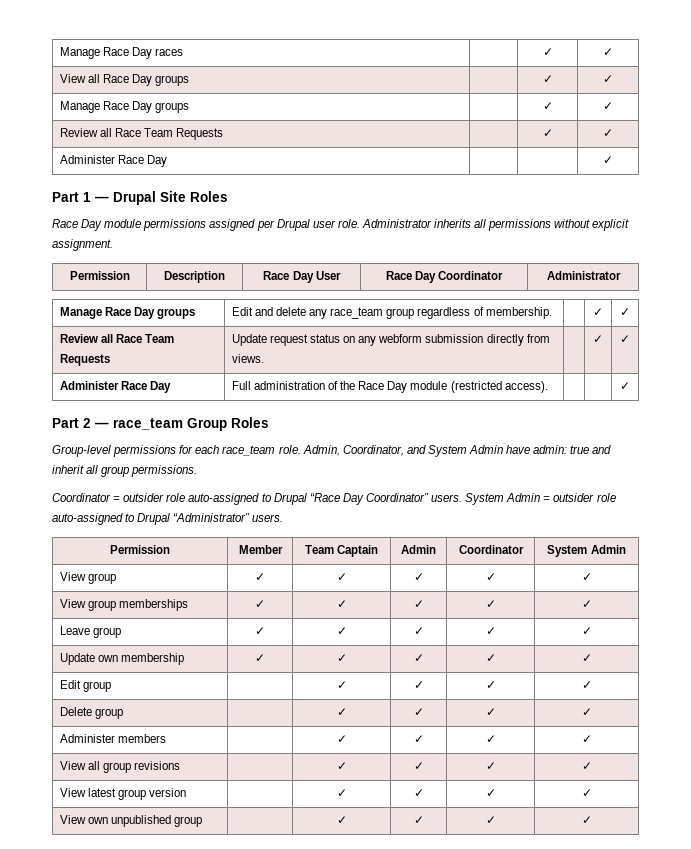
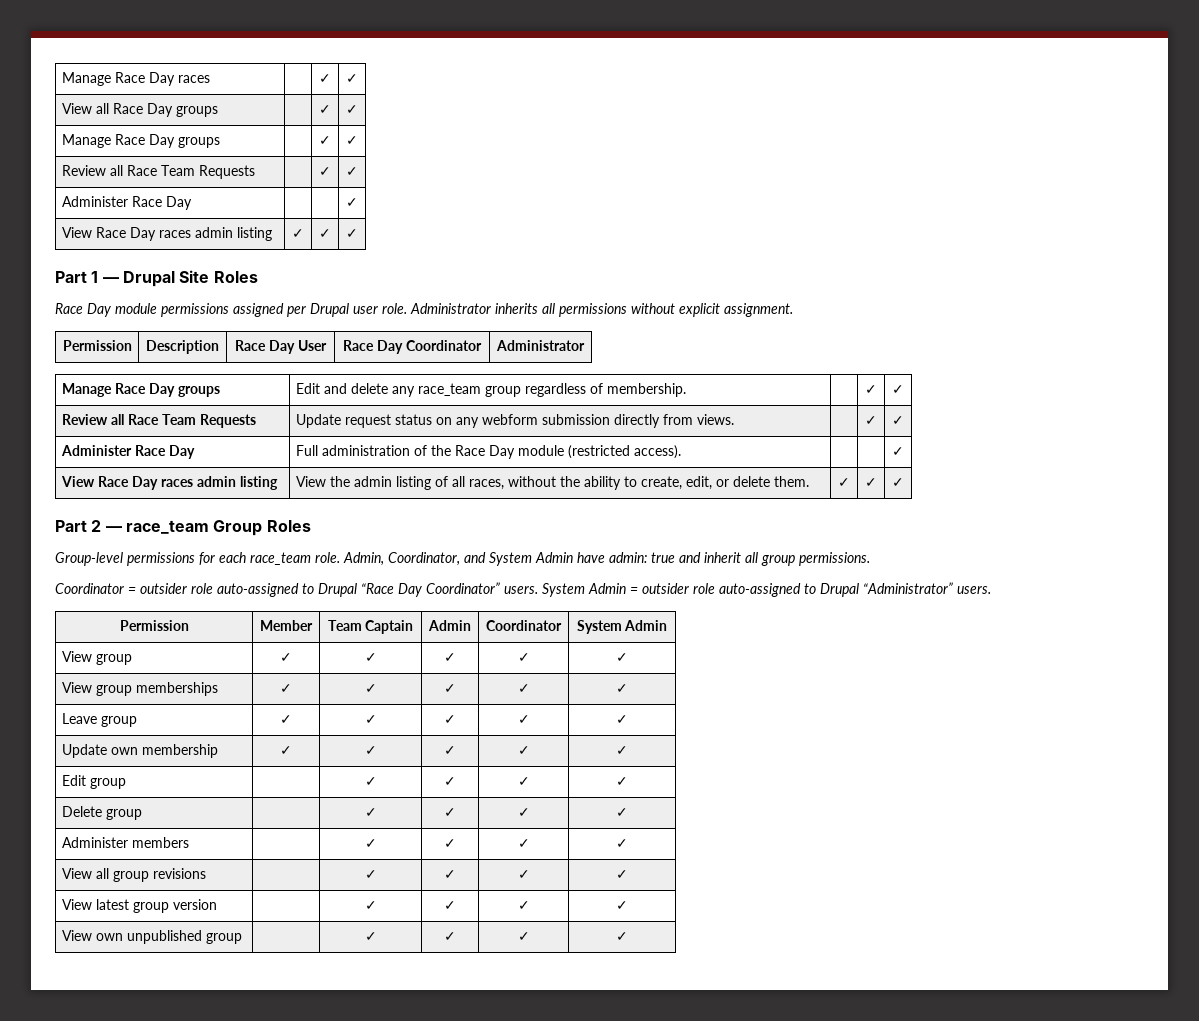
+ View Race Day races admin listing | ✓ | ✓ | ✓
+ View Race Day races admin listing | View the admin listing of all races, without the ability to create, edit, or delete them. | ✓ | ✓ | ✓

